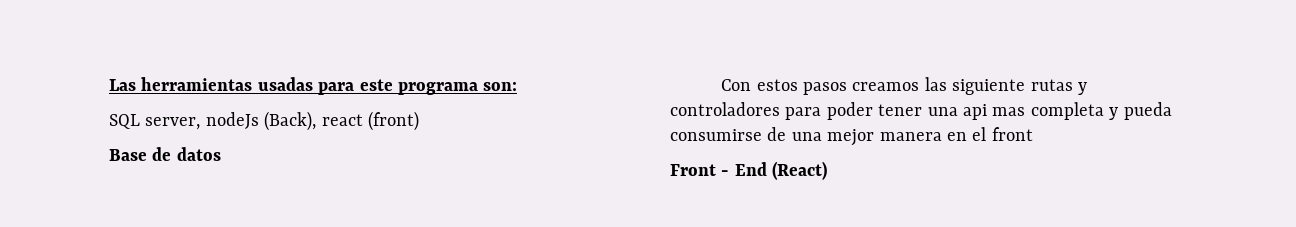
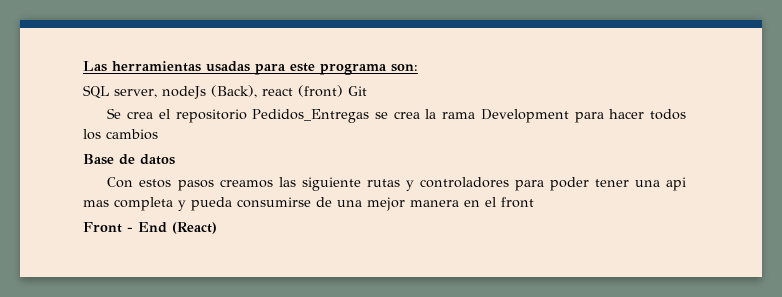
- SQL server, nodeJs (Back), react (front)
+ SQL server, nodeJs (Back), react (front) Git
+ Se crea el repositorio Pedidos_Entregas se crea la rama Development para hacer todos los cambios

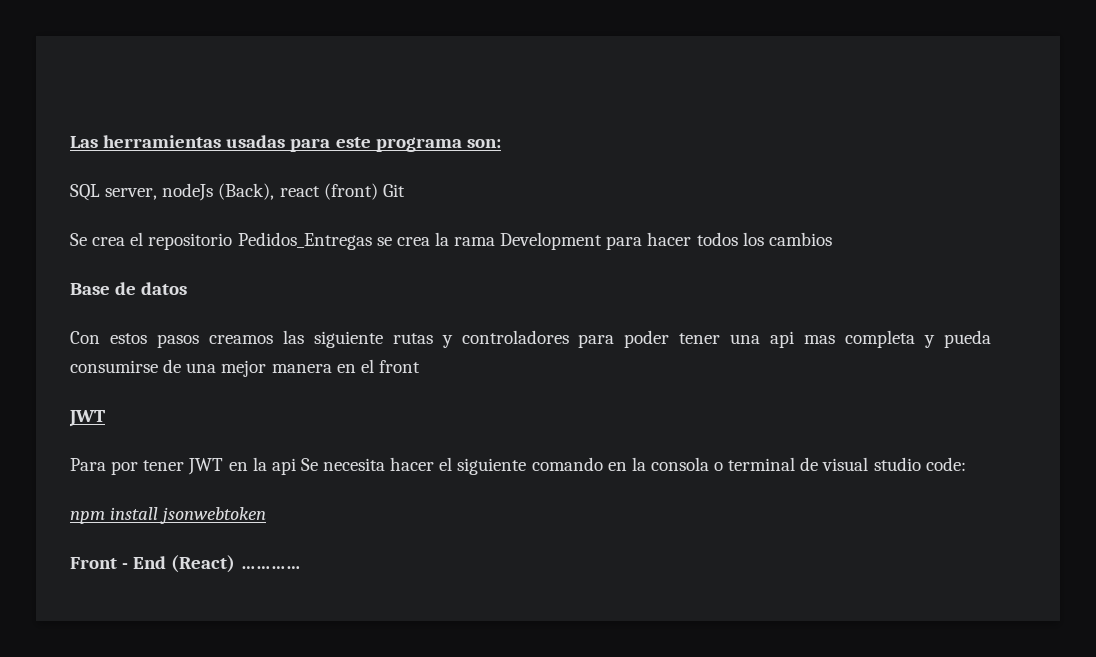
  Con estos pasos creamos las siguiente rutas y controladores para poder tener una api mas completa y pueda consumirse de una mejor manera en el front
+ JWT
+ Para por tener JWT en la api Se necesita hacer el siguiente comando en la consola o terminal de visual studio code:
+ npm install jsonwebtoken
- Front - End (React)
+ Front - End (React) …………

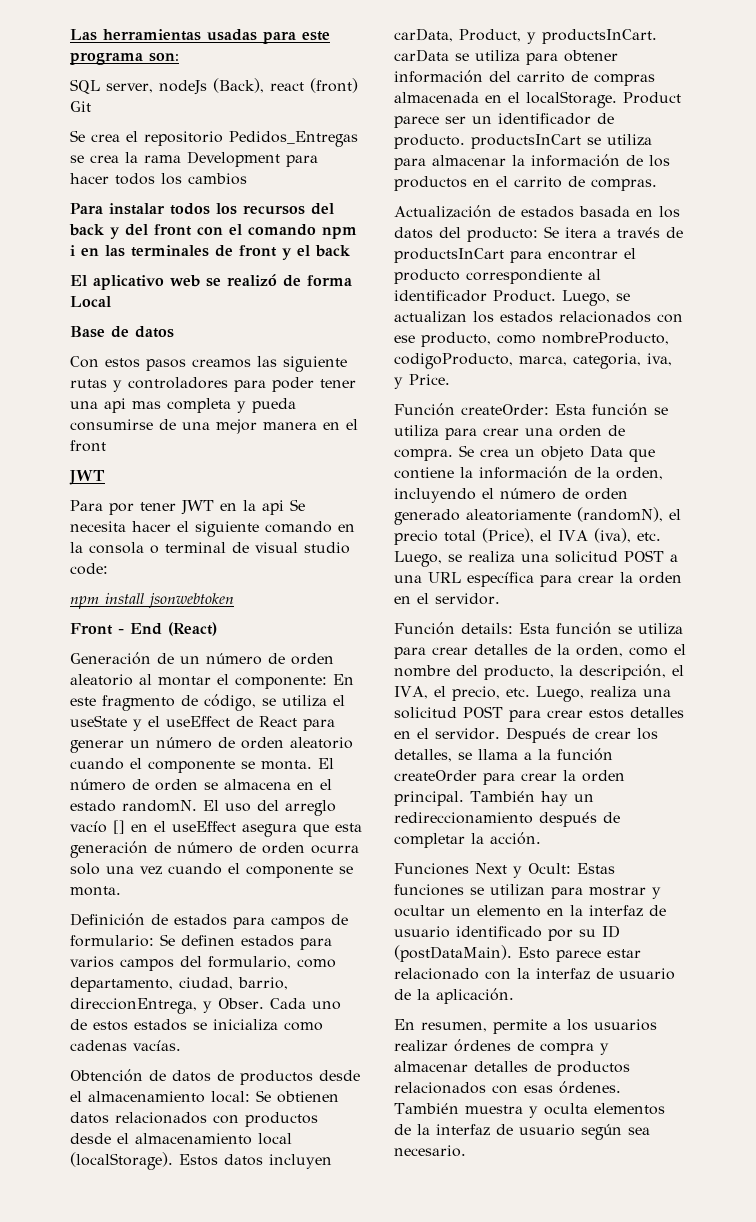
+ Para instalar todos los recursos del back y del front con el comando npm i en las terminales de front y el back
+ El aplicativo web se realizó de forma Local
- Front - End (React) …………
+ Front - End (React)
+ Generación de un número de orden aleatorio al montar el componente: En este fragmento de código, se utiliza el useState y el useEffect de React para generar un número de orden aleatorio cuando el componente se monta. El número de orden se almacena en el estado randomN. El uso del arreglo vacío [] en el useEffect asegura que esta generación de número de orden ocurra solo una vez cuando el componente se monta.
+ Definición de estados para campos de formulario: Se definen estados para varios campos del formulario, como departamento, ciudad, barrio, direccionEntrega, y Obser. Cada uno de estos estados se inicializa como cadenas vacías.
+ Obtención de datos de productos desde el almacenamiento local: Se obtienen datos relacionados con productos desde el almacenamiento local (localStorage). Estos datos incluyen carData, Product, y productsInCart. carData se utiliza para obtener información del carrito de compras almacenada en el localStorage. Product parece ser un identificador de producto. productsInCart se utiliza para almacenar la información de los productos en el carrito de compras.
+ Actualización de estados basada en los datos del producto: Se itera a través de productsInCart para encontrar el producto correspondiente al identificador Product. Luego, se actualizan los estados relacionados con ese producto, como nombreProducto, codigoProducto, marca, categoria, iva, y Price.
+ Función createOrder: Esta función se utiliza para crear una orden de compra. Se crea un objeto Data que contiene la información de la orden, incluyendo el número de orden generado aleatoriamente (randomN), el precio total (Price), el IVA (iva), etc. Luego, se realiza una solicitud POST a una URL específica para crear la orden en el servidor.
+ Función details: Esta función se utiliza para crear detalles de la orden, como el nombre del producto, la descripción, el IVA, el precio, etc. Luego, realiza una solicitud POST para crear estos detalles en el servidor. Después de crear los detalles, se llama a la función createOrder para crear la orden principal. También hay un redireccionamiento después de completar la acción.
+ Funciones Next y Ocult: Estas funciones se utilizan para mostrar y ocultar un elemento en la interfaz de usuario identificado por su ID (postDataMain). Esto parece estar relacionado con la interfaz de usuario de la aplicación.
+ En resumen, permite a los usuarios realizar órdenes de compra y almacenar detalles de productos relacionados con esas órdenes. También muestra y oculta elementos de la interfaz de usuario según sea necesario.

